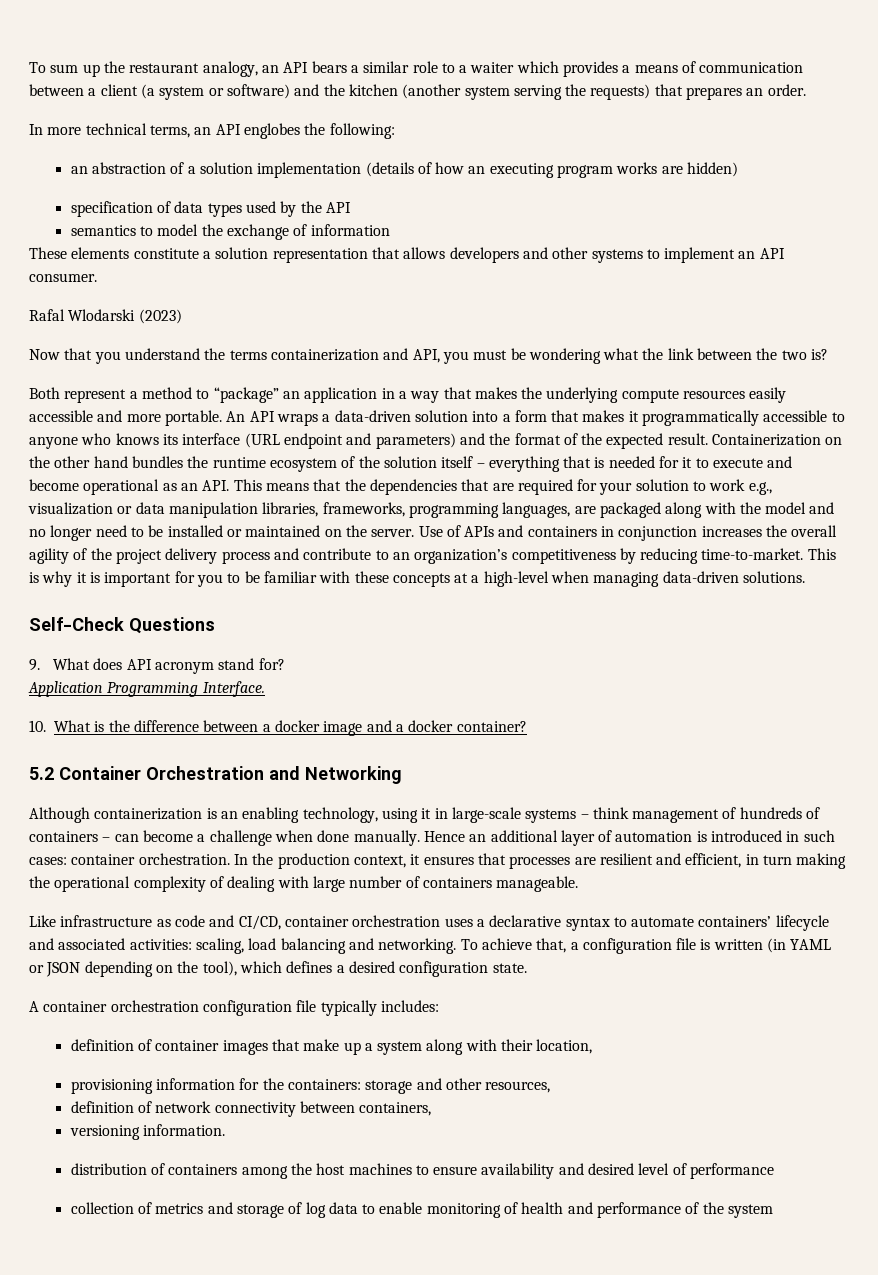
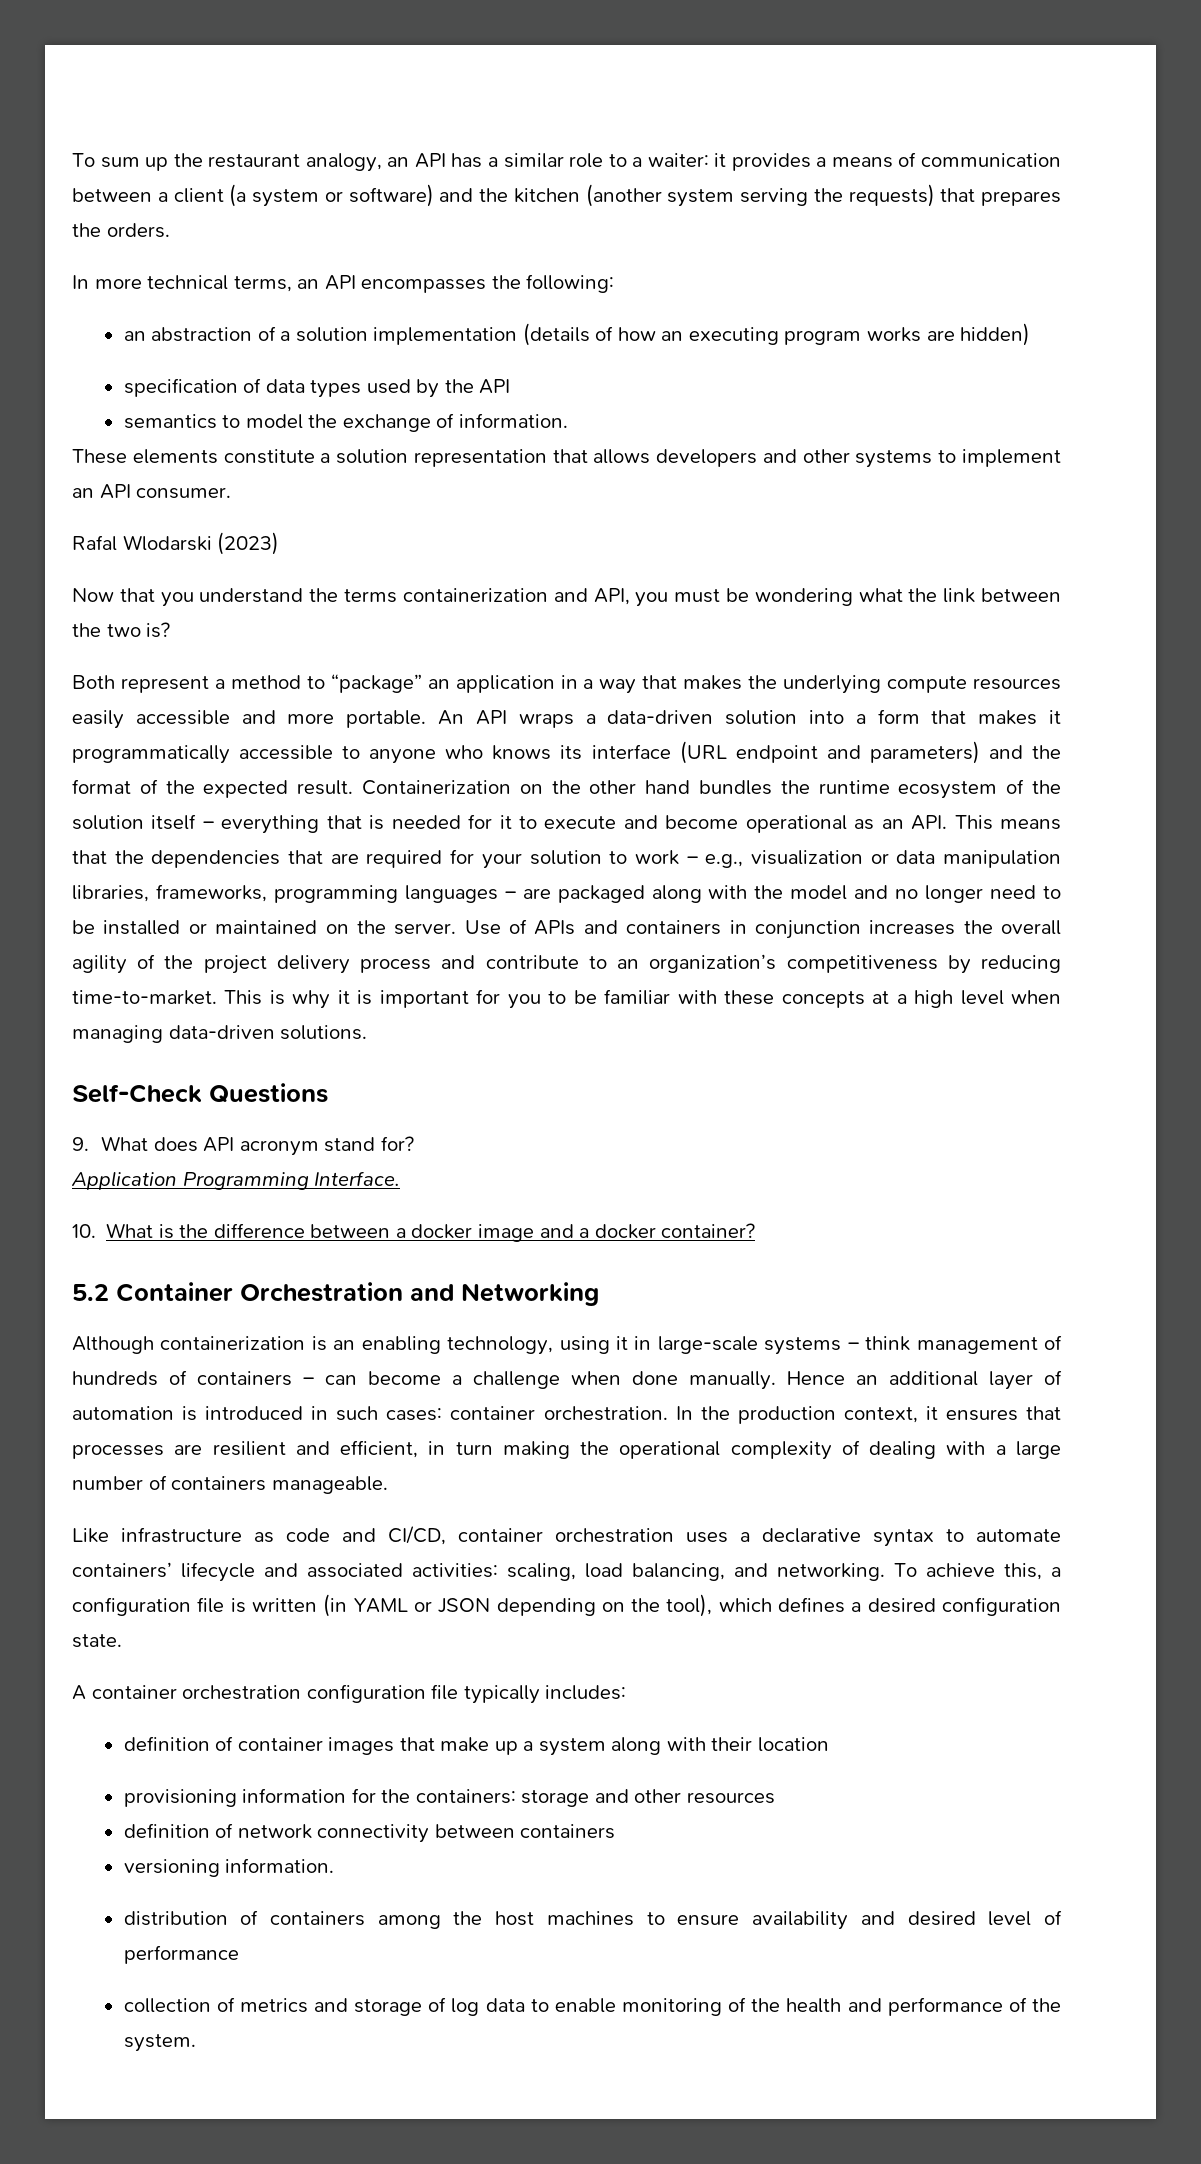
- To sum up the restaurant analogy, an API bears a similar role to a waiter which provides a means of communication between a client (a system or software) and the kitchen (another system serving the requests) that prepares an order.
+ To sum up the restaurant analogy, an API has a similar role to a waiter: it provides a means of communication between a client (a system or software) and the kitchen (another system serving the requests) that prepares the orders.
- In more technical terms, an API englobes the following:
+ In more technical terms, an API encompasses the following:
- semantics to model the exchange of information
+ semantics to model the exchange of information.
- Containerization on the other hand bundles the runtime ecosystem of the solution itself – everything that is needed for it to execute and become operational as an API. This means that the dependencies that are required for your solution to work e.g., visualization or data manipulation libraries, frameworks, programming languages, are packaged along with the model and no longer need to be installed or maintained on the server.
+ Containerization on the other hand bundles the runtime ecosystem of the solution itself – everything that is needed for it to execute and become operational as an API. This means that the dependencies that are required for your solution to work – e.g., visualization or data manipulation libraries, frameworks, programming languages – are packaged along with the model and no longer need to be installed or maintained on the server.
- This is why it is important for you to be familiar with these concepts at a high-level when managing data-driven solutions.
+ This is why it is important for you to be familiar with these concepts at a high level when managing data-driven solutions.
- In the production context, it ensures that processes are resilient and efficient, in turn making the operational complexity of dealing with large number of containers manageable.
+ In the production context, it ensures that processes are resilient and efficient, in turn making the operational complexity of dealing with a large number of containers manageable.
- Like infrastructure as code and CI/CD, container orchestration uses a declarative syntax to automate containers’ lifecycle and associated activities: scaling, load balancing and networking.
+ Like infrastructure as code and CI/CD, container orchestration uses a declarative syntax to automate containers’ lifecycle and associated activities: scaling, load balancing, and networking.
- To achieve that, a configuration file is written (in YAML or JSON depending on the tool), which defines a desired configuration state.
+ To achieve this, a configuration file is written (in YAML or JSON depending on the tool), which defines a desired configuration state.
- definition of container images that make up a system along with their location,
+ definition of container images that make up a system along with their location
- provisioning information for the containers: storage and other resources,
+ provisioning information for the containers: storage and other resources
- definition of network connectivity between containers,
+ definition of network connectivity between containers
- collection of metrics and storage of log data to enable monitoring of health and performance of the system
+ collection of metrics and storage of log data to enable monitoring of the health and performance of the system.

